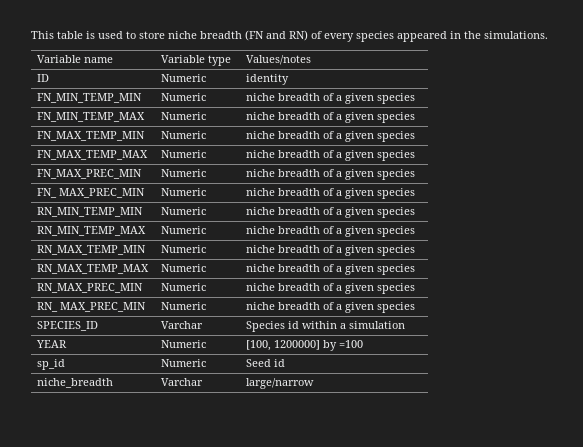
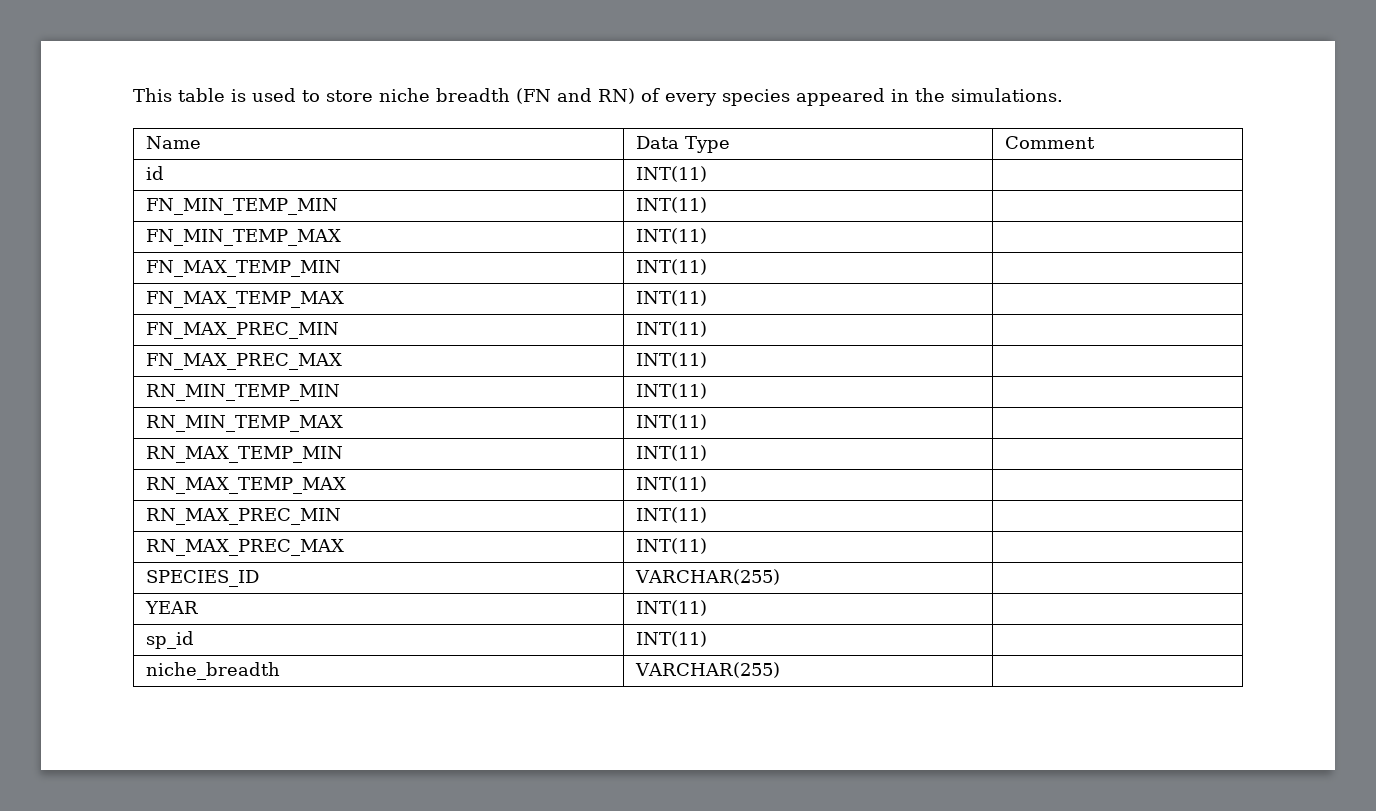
- Variable name | Variable type | Values/notes
- ID | Numeric | identity
- FN_MIN_TEMP_MIN | Numeric | niche breadth of a given species
- FN_MIN_TEMP_MAX | Numeric | niche breadth of a given species
- FN_MAX_TEMP_MIN | Numeric | niche breadth of a given species
- FN_MAX_TEMP_MAX | Numeric | niche breadth of a given species
- FN_MAX_PREC_MIN | Numeric | niche breadth of a given species
- FN_ MAX_PREC_MIN | Numeric | niche breadth of a given species
- RN_MIN_TEMP_MIN | Numeric | niche breadth of a given species
- RN_MIN_TEMP_MAX | Numeric | niche breadth of a given species
- RN_MAX_TEMP_MIN | Numeric | niche breadth of a given species
- RN_MAX_TEMP_MAX | Numeric | niche breadth of a given species
- RN_MAX_PREC_MIN | Numeric | niche breadth of a given species
- RN_ MAX_PREC_MIN | Numeric | niche breadth of a given species
- SPECIES_ID | Varchar | Species id within a simulation
- YEAR | Numeric | [100, 1200000] by =100
- sp_id | Numeric | Seed id
+ Name | Data Type | Comment
+ id | INT(11) |
+ FN_MIN_TEMP_MIN | INT(11) |
+ FN_MIN_TEMP_MAX | INT(11) |
+ FN_MAX_TEMP_MIN | INT(11) |
+ FN_MAX_TEMP_MAX | INT(11) |
+ FN_MAX_PREC_MIN | INT(11) |
+ FN_MAX_PREC_MAX | INT(11) |
+ RN_MIN_TEMP_MIN | INT(11) |
+ RN_MIN_TEMP_MAX | INT(11) |
+ RN_MAX_TEMP_MIN | INT(11) |
+ RN_MAX_TEMP_MAX | INT(11) |
+ RN_MAX_PREC_MIN | INT(11) |
+ RN_MAX_PREC_MAX | INT(11) |
+ SPECIES_ID | VARCHAR(255) |
+ YEAR | INT(11) |
+ sp_id | INT(11) |
- niche_breadth | Varchar | large/narrow
+ niche_breadth | VARCHAR(255) |

